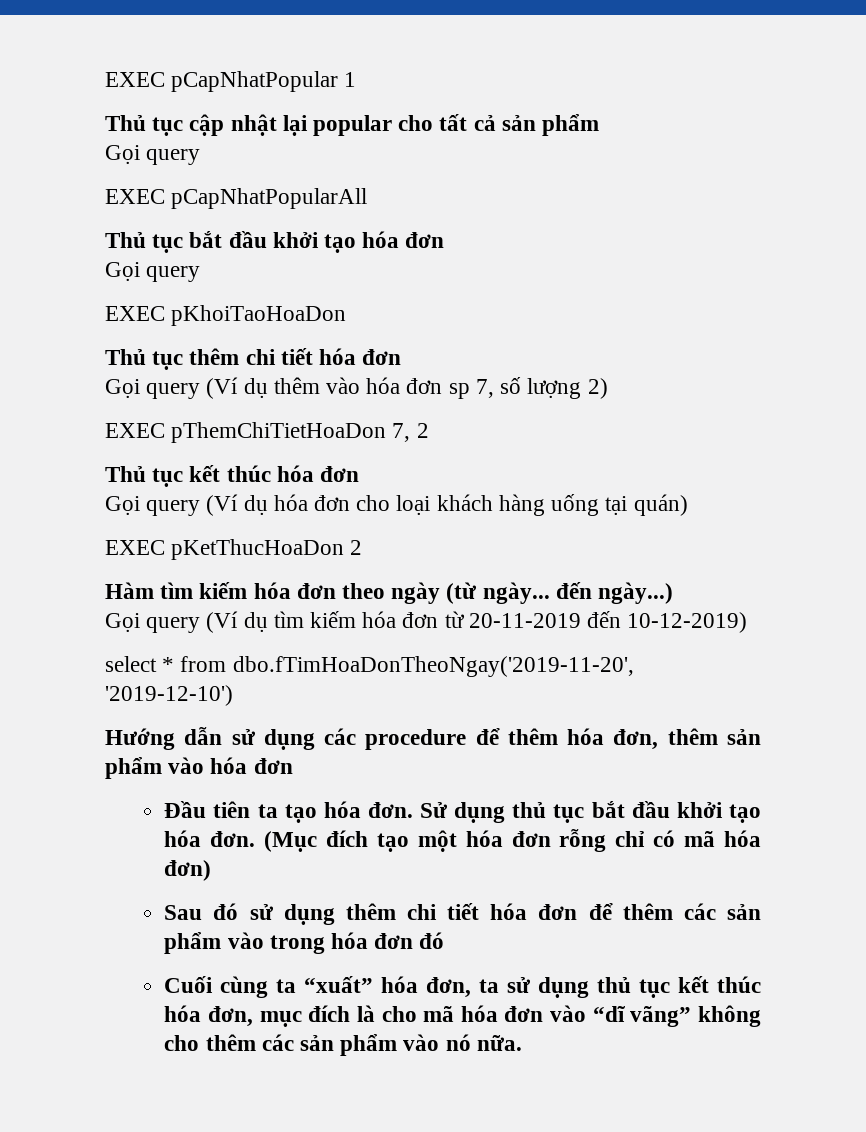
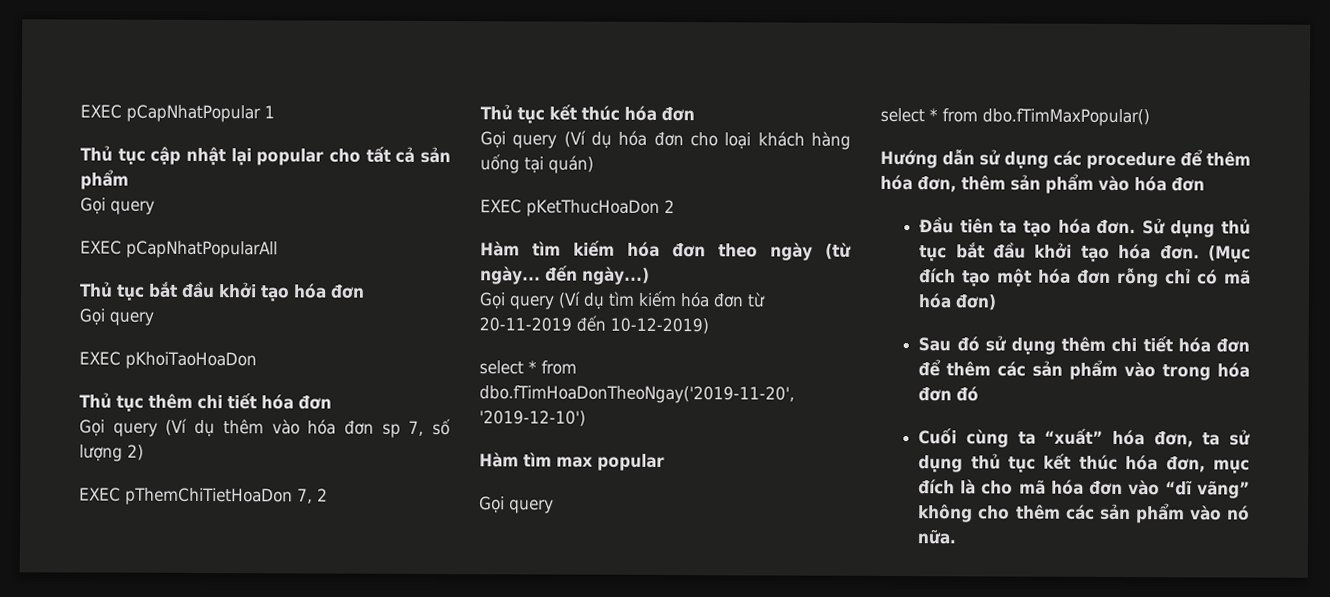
+ Hàm tìm max popular
+ Gọi query
+ select * from dbo.fTimMaxPopular()

